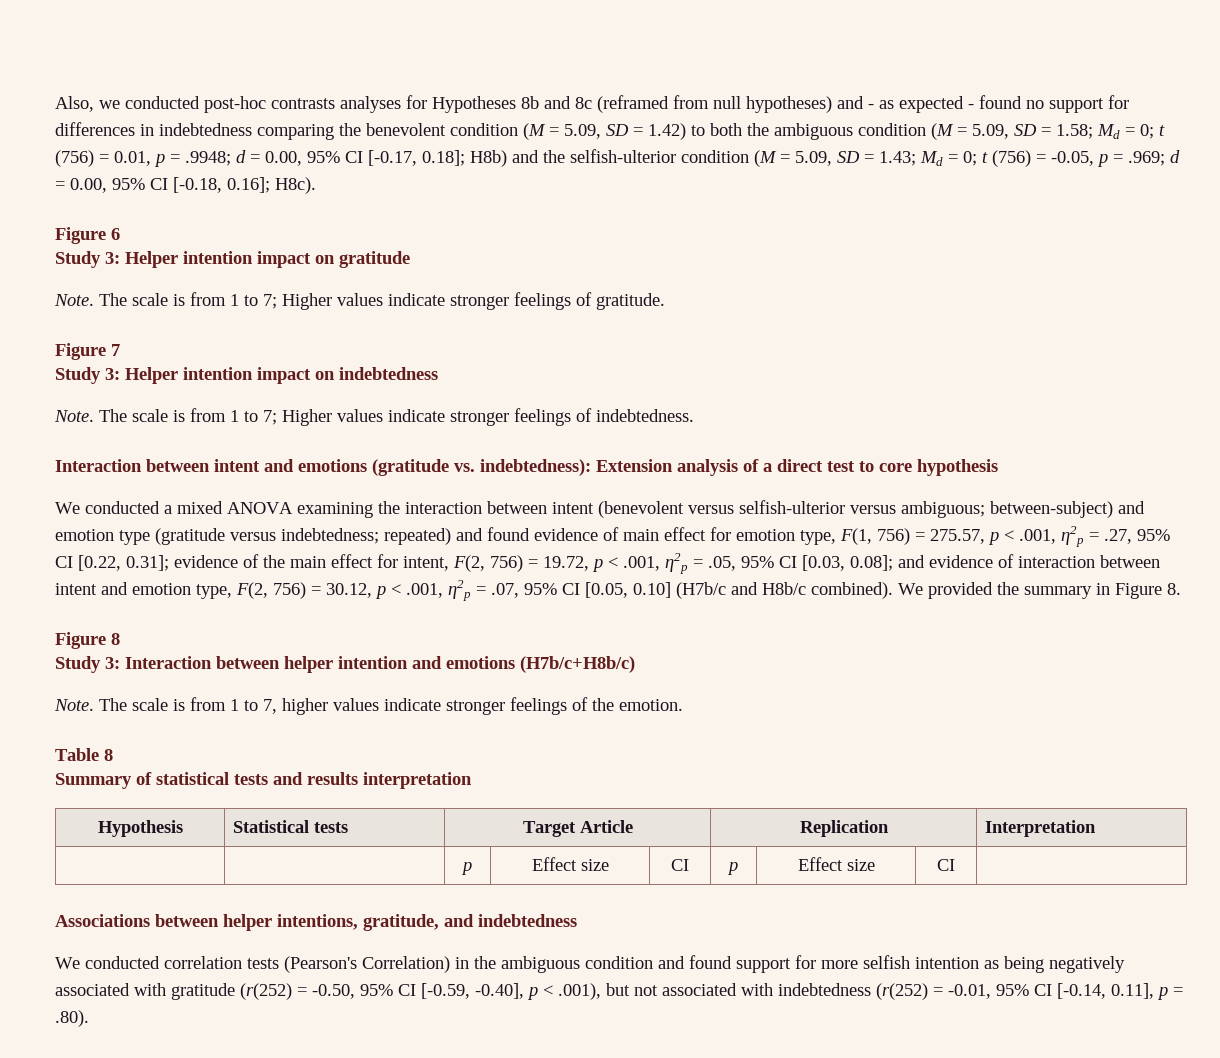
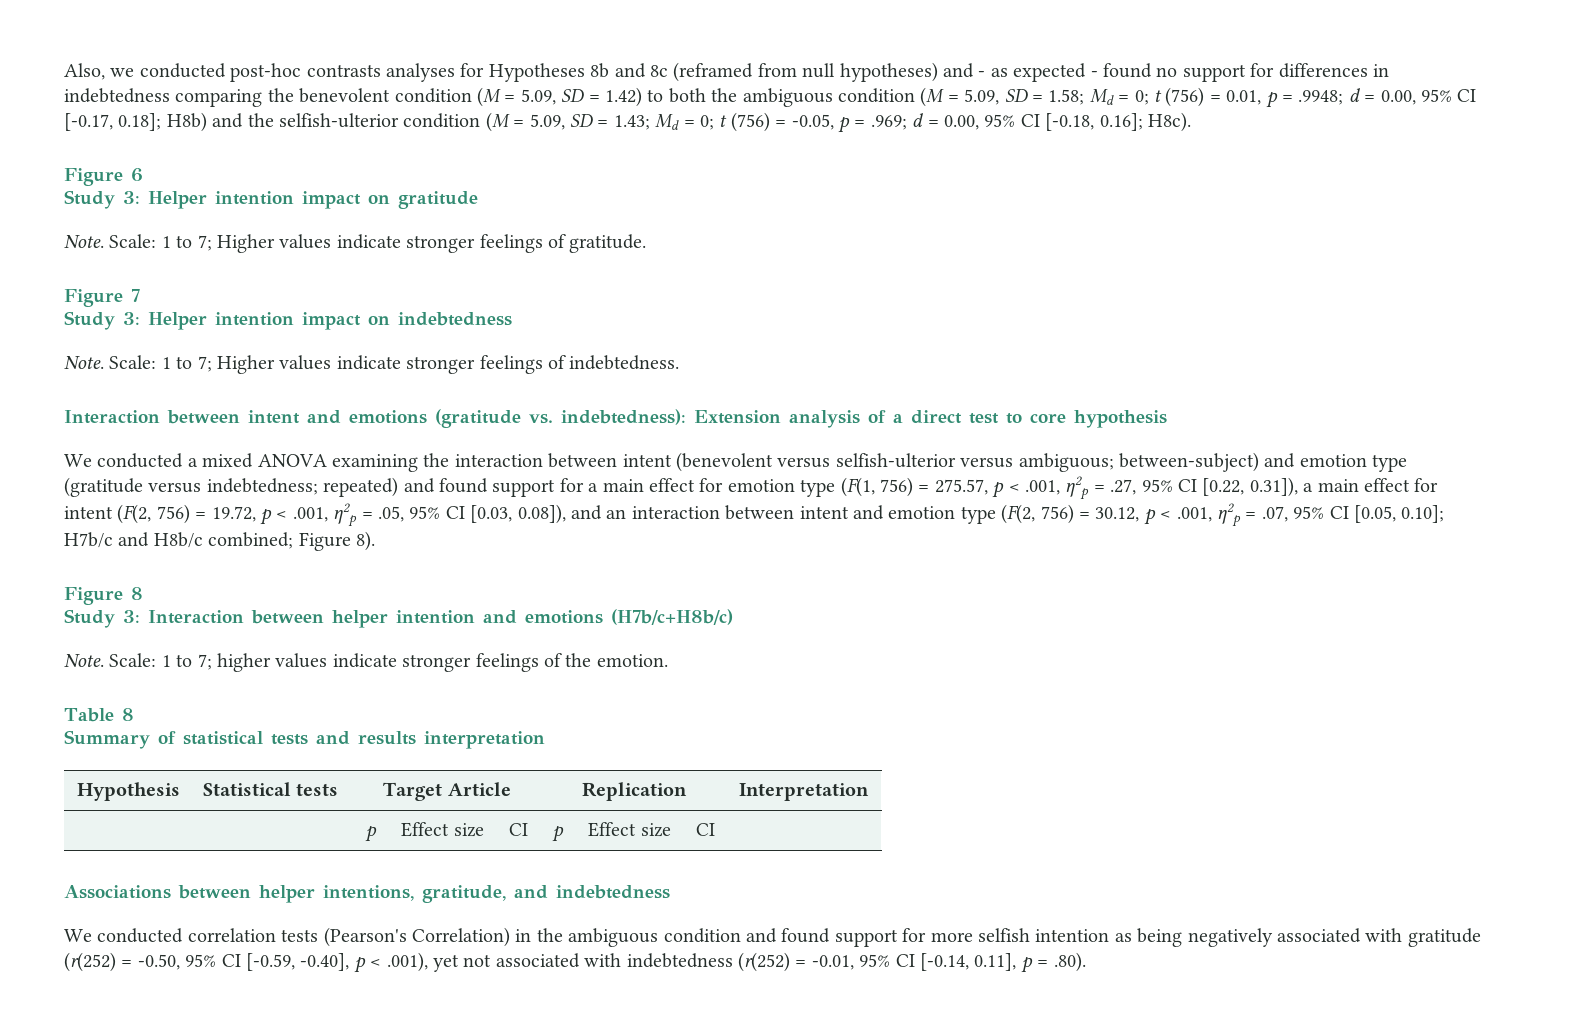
- The scale is from 1 to 7; Higher values indicate stronger feelings of gratitude.
+ Scale: 1 to 7; Higher values indicate stronger feelings of gratitude.
- The scale is from 1 to 7; Higher values indicate stronger feelings of indebtedness.
+ Scale: 1 to 7; Higher values indicate stronger feelings of indebtedness.
- repeated) and found evidence of main effect for emotion type, F(1, 756) = 275.57, p < .001, η2p = .27, 95% CI [0.22, 0.31]; evidence of the main effect for intent, F(2, 756) = 19.72, p < .001, η2p = .05, 95% CI [0.03, 0.08]; and evidence of interaction between intent and emotion type, F(2, 756) = 30.12, p < .001, η2p = .07, 95% CI [0.05, 0.10] (H7b/c and H8b/c combined). We provided the summary in Figure 8.
+ repeated) and found support for a main effect for emotion type (F(1, 756) = 275.57, p < .001, η2p = .27, 95% CI [0.22, 0.31]), a main effect for intent (F(2, 756) = 19.72, p < .001, η2p = .05, 95% CI [0.03, 0.08]), and an interaction between intent and emotion type (F(2, 756) = 30.12, p < .001, η2p = .07, 95% CI [0.05, 0.10]; H7b/c and H8b/c combined; Figure 8).
- The scale is from 1 to 7, higher values indicate stronger feelings of the emotion.
+ Scale: 1 to 7; higher values indicate stronger feelings of the emotion.
- We conducted correlation tests (Pearson's Correlation) in the ambiguous condition and found support for more selfish intention as being negatively associated with gratitude (r(252) = -0.50, 95% CI [-0.59, -0.40], p < .001), but not associated with indebtedness (r(252) = -0.01, 95% CI [-0.14, 0.11], p = .80).
+ We conducted correlation tests (Pearson's Correlation) in the ambiguous condition and found support for more selfish intention as being negatively associated with gratitude (r(252) = -0.50, 95% CI [-0.59, -0.40], p < .001), yet not associated with indebtedness (r(252) = -0.01, 95% CI [-0.14, 0.11], p = .80).

